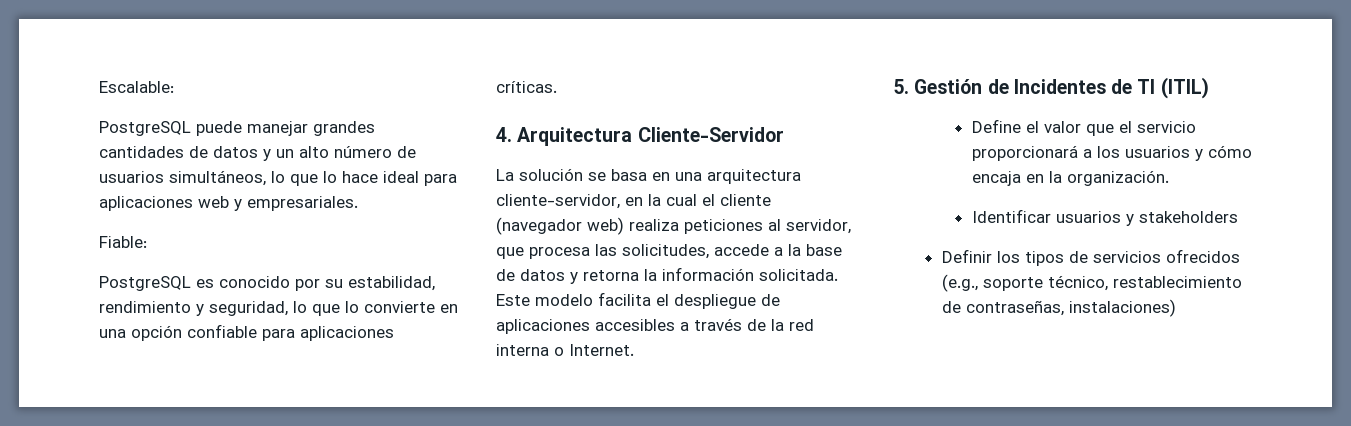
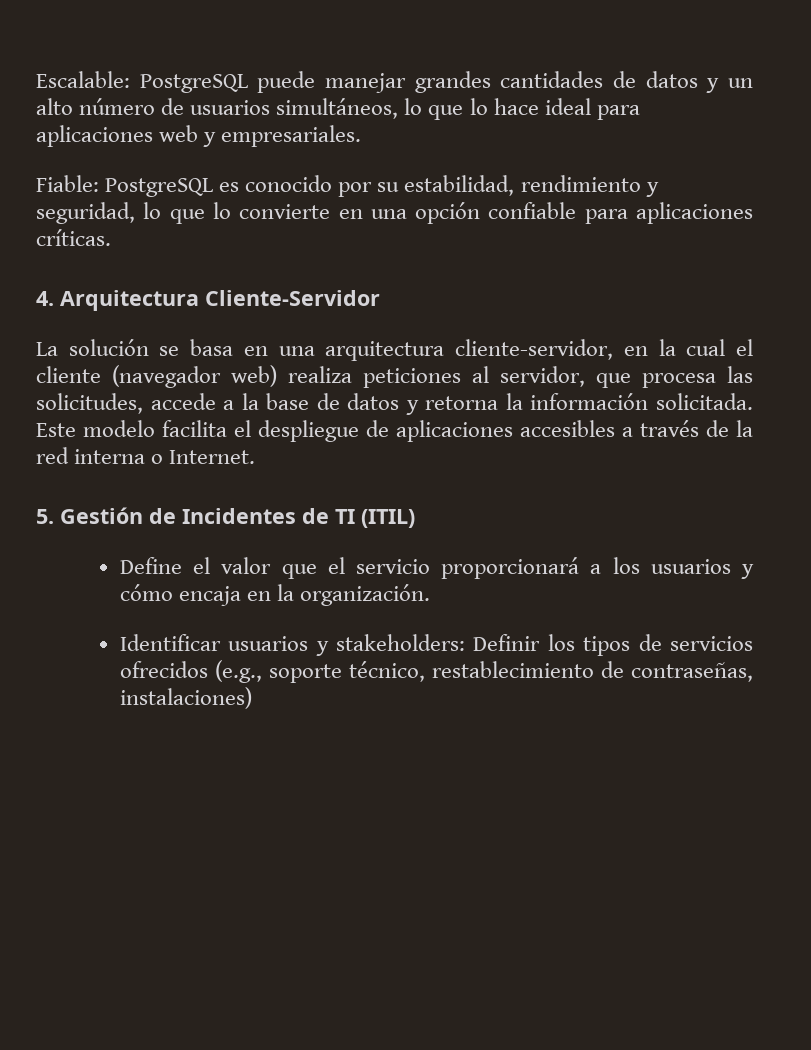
- Escalable:
- PostgreSQL puede manejar grandes cantidades de datos y un alto número de usuarios simultáneos, lo que lo hace ideal para aplicaciones web y empresariales.
+ Escalable: PostgreSQL puede manejar grandes cantidades de datos y un alto número de usuarios simultáneos, lo que lo hace ideal para aplicaciones web y empresariales.
- Fiable:
- PostgreSQL es conocido por su estabilidad, rendimiento y seguridad, lo que lo convierte en una opción confiable para aplicaciones críticas.
+ Fiable: PostgreSQL es conocido por su estabilidad, rendimiento y seguridad, lo que lo convierte en una opción confiable para aplicaciones críticas.
- Identificar usuarios y stakeholders
- Definir los tipos de servicios ofrecidos (e.g., soporte técnico, restablecimiento de contraseñas, instalaciones)
+ Identificar usuarios y stakeholders: Definir los tipos de servicios ofrecidos (e.g., soporte técnico, restablecimiento de contraseñas, instalaciones)

